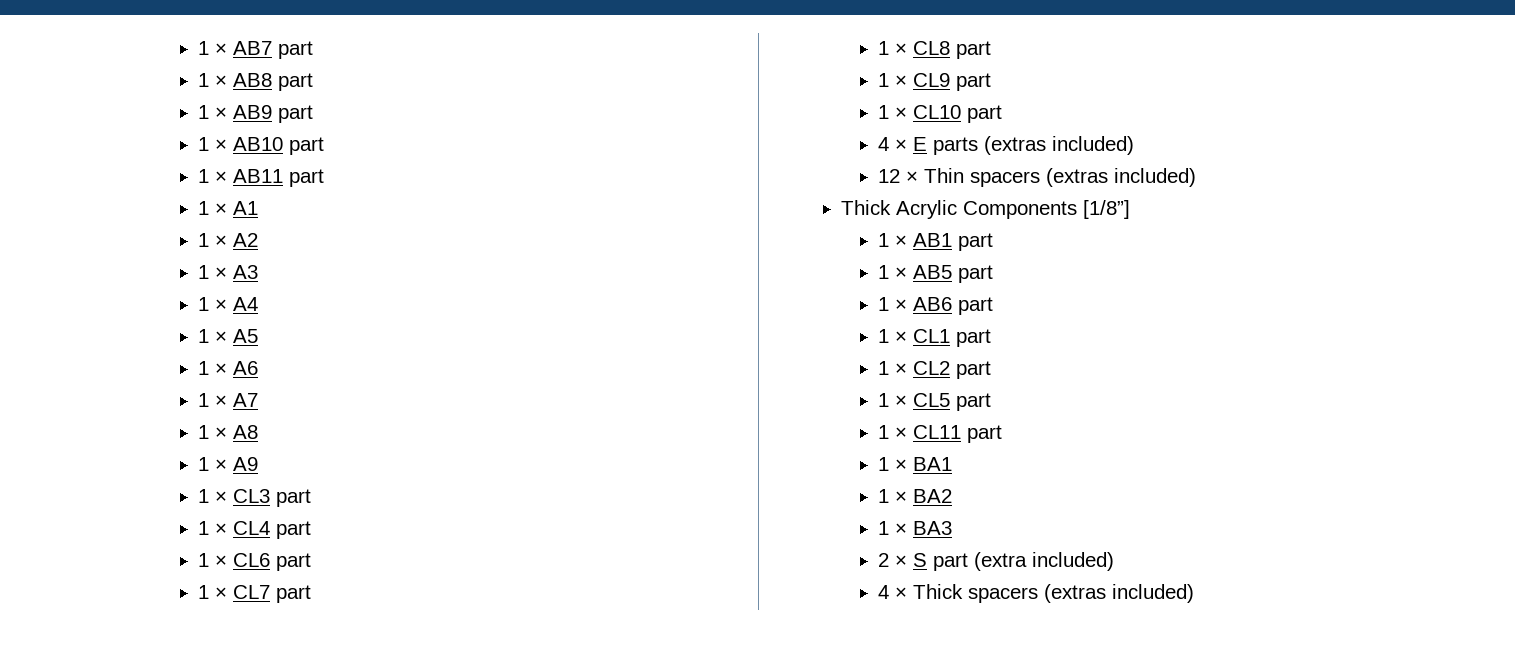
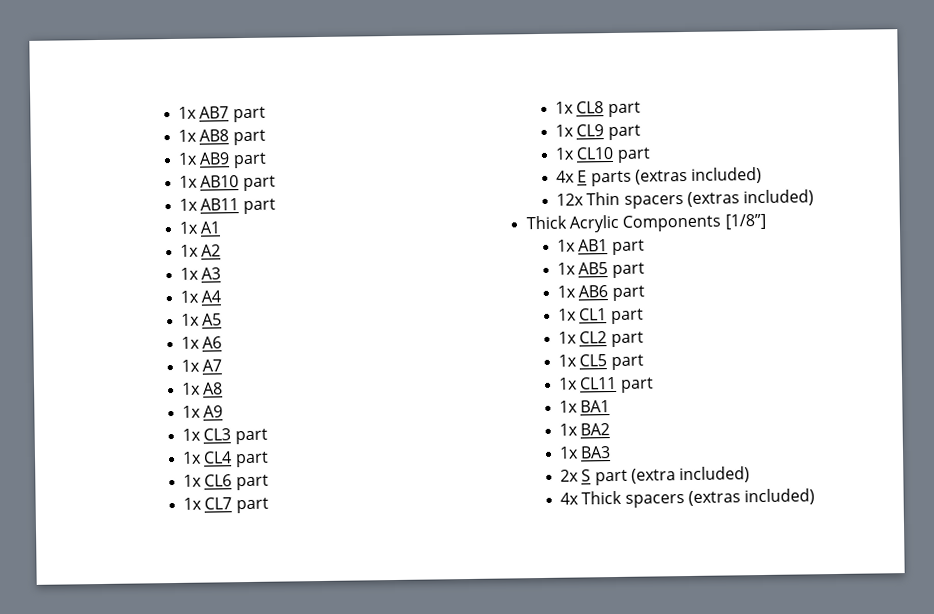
- 1 × AB7 part
+ 1x AB7 part
- 1 × AB8 part
+ 1x AB8 part
- 1 × AB9 part
+ 1x AB9 part
- 1 × AB10 part
+ 1x AB10 part
- 1 × AB11 part
+ 1x AB11 part
- 1 × A1
+ 1x A1
- 1 × A2
+ 1x A2
- 1 × A3
+ 1x A3
- 1 × A4
+ 1x A4
- 1 × A5
+ 1x A5
- 1 × A6
+ 1x A6
- 1 × A7
+ 1x A7
- 1 × A8
+ 1x A8
- 1 × A9
+ 1x A9
- 1 × CL3 part
+ 1x CL3 part
- 1 × CL4 part
+ 1x CL4 part
- 1 × CL6 part
+ 1x CL6 part
- 1 × CL7 part
+ 1x CL7 part
- 1 × CL8 part
+ 1x CL8 part
- 1 × CL9 part
+ 1x CL9 part
- 1 × CL10 part
+ 1x CL10 part
- 4 × E parts (extras included)
+ 4x E parts (extras included)
- 12 × Thin spacers (extras included)
+ 12x Thin spacers (extras included)
- 1 × AB1 part
+ 1x AB1 part
- 1 × AB5 part
+ 1x AB5 part
- 1 × AB6 part
+ 1x AB6 part
- 1 × CL1 part
+ 1x CL1 part
- 1 × CL2 part
+ 1x CL2 part
- 1 × CL5 part
+ 1x CL5 part
- 1 × CL11 part
+ 1x CL11 part
- 1 × BA1
+ 1x BA1
- 1 × BA2
+ 1x BA2
- 1 × BA3
+ 1x BA3
- 2 × S part (extra included)
+ 2x S part (extra included)
- 4 × Thick spacers (extras included)
+ 4x Thick spacers (extras included)

